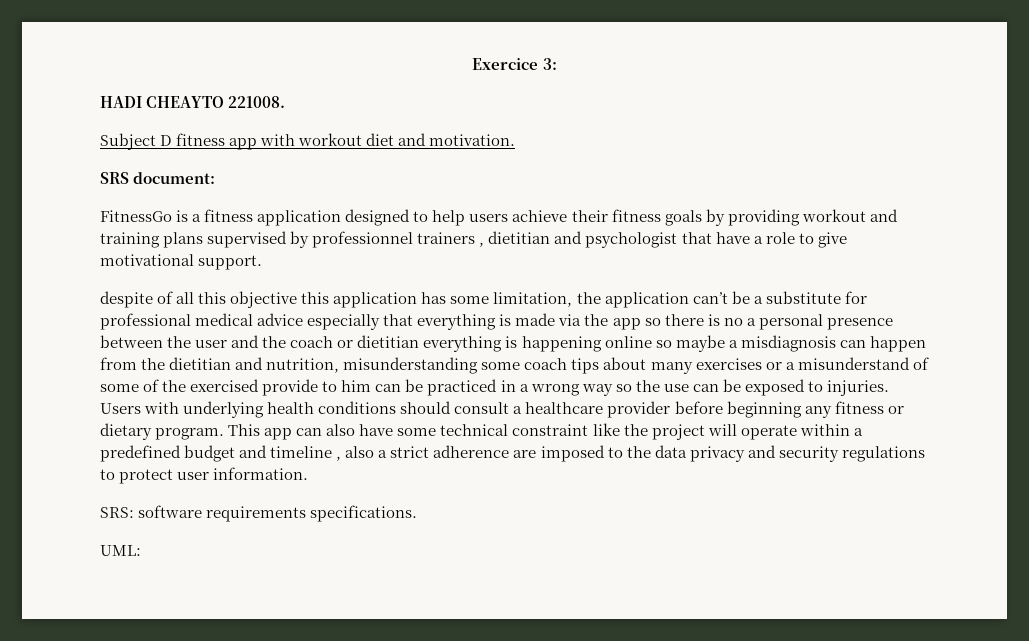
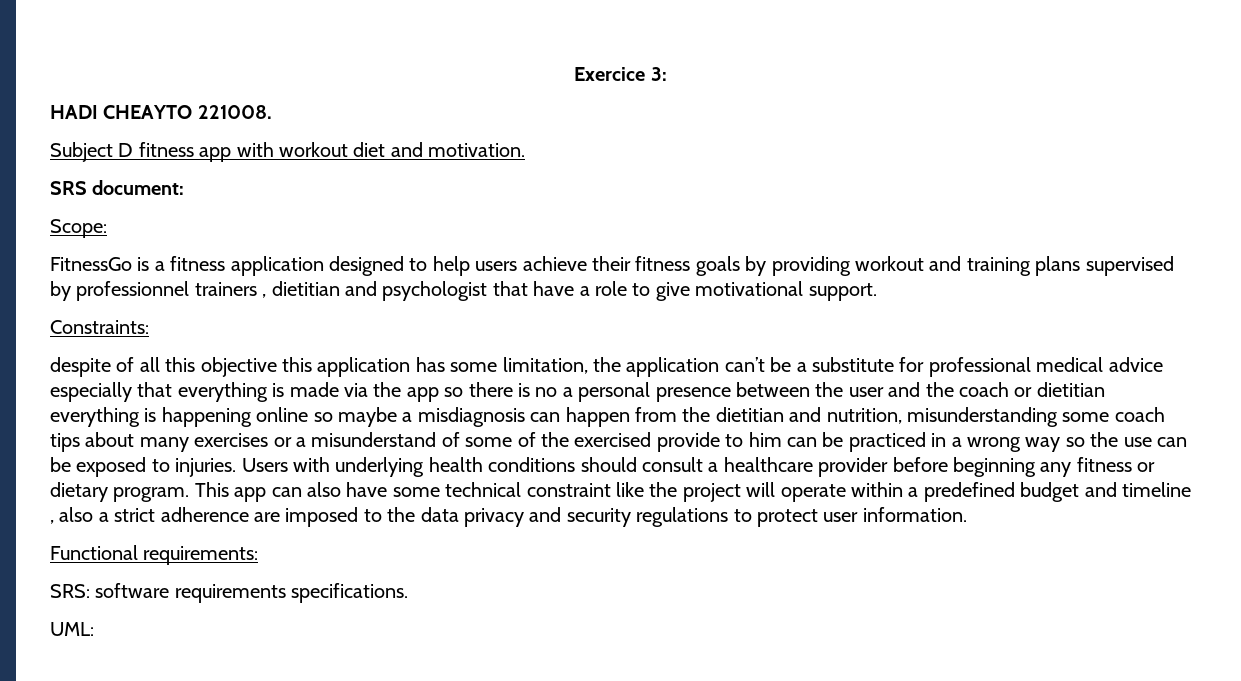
+ Scope:
+ Constraints:
+ Functional requirements:

